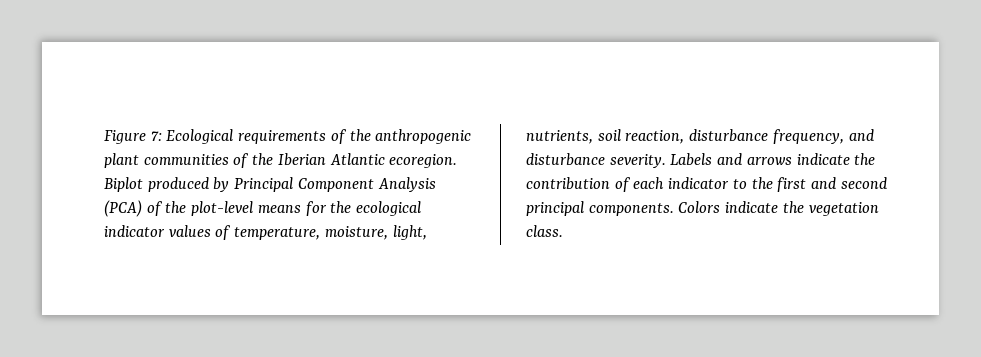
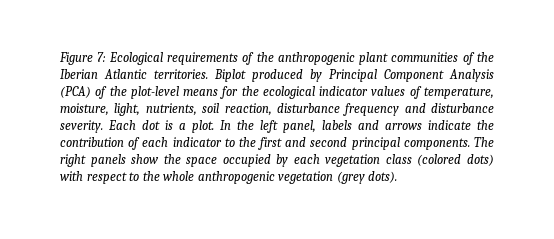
- Figure 7: Ecological requirements of the anthropogenic plant communities of the Iberian Atlantic ecoregion.
+ Figure 7: Ecological requirements of the anthropogenic plant communities of the Iberian Atlantic territories.
- Biplot produced by Principal Component Analysis (PCA) of the plot-level means for the ecological indicator values of temperature, moisture, light, nutrients, soil reaction, disturbance frequency, and disturbance severity.
+ Biplot produced by Principal Component Analysis (PCA) of the plot-level means for the ecological indicator values of temperature, moisture, light, nutrients, soil reaction, disturbance frequency and disturbance severity.
- Labels and arrows indicate the contribution of each indicator to the first and second principal components.
+ Each dot is a plot. In the left panel, labels and arrows indicate the contribution of each indicator to the first and second principal components.
- Colors indicate the vegetation class.
+ The right panels show the space occupied by each vegetation class (colored dots) with respect to the whole anthropogenic vegetation (grey dots).

